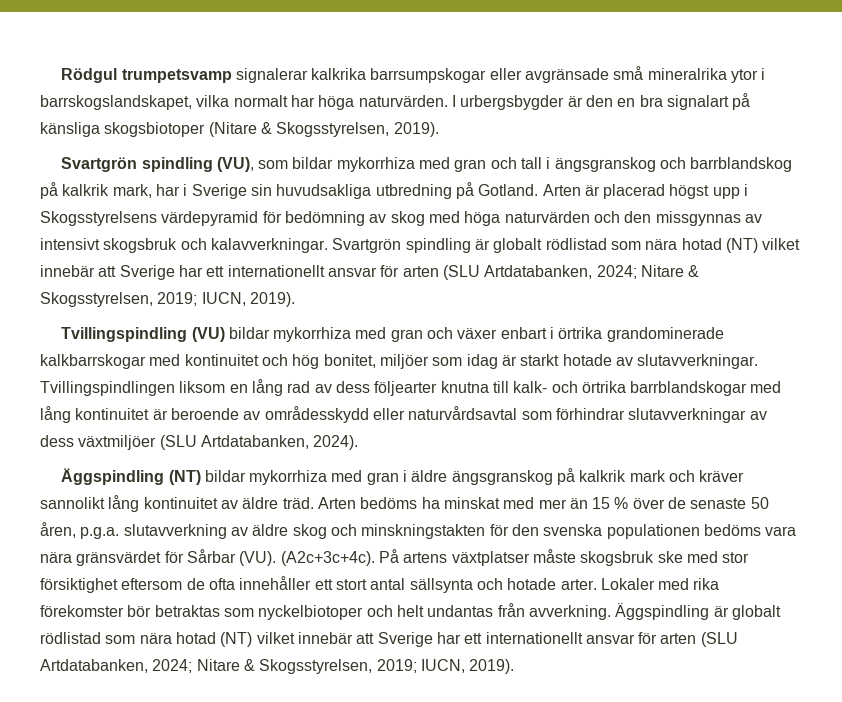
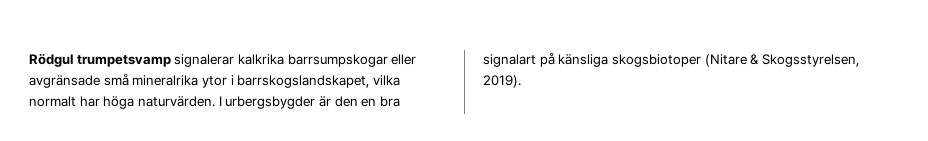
- Svartgrön spindling (VU), som bildar mykorrhiza med gran och tall i ängsgranskog och barrblandskog på kalkrik mark, har i Sverige sin huvudsakliga utbredning på Gotland. Arten är placerad högst upp i Skogsstyrelsens värdepyramid för bedömning av skog med höga naturvärden och den missgynnas av intensivt skogsbruk och kalavverkningar. Svartgrön spindling är globalt rödlistad som nära hotad (NT) vilket innebär att Sverige har ett internationellt ansvar för arten (SLU Artdatabanken, 2024; Nitare & Skogsstyrelsen, 2019; IUCN, 2019).
- Tvillingspindling (VU) bildar mykorrhiza med gran och växer enbart i örtrika grandominerade kalkbarrskogar med kontinuitet och hög bonitet, miljöer som idag är starkt hotade av slutavverkningar. Tvillingspindlingen liksom en lång rad av dess följearter knutna till kalk- och örtrika barrblandskogar med lång kontinuitet är beroende av områdesskydd eller naturvårdsavtal som förhindrar slutavverkningar av dess växtmiljöer (SLU Artdatabanken, 2024).
- Äggspindling (NT) bildar mykorrhiza med gran i äldre ängsgranskog på kalkrik mark och kräver sannolikt lång kontinuitet av äldre träd. Arten bedöms ha minskat med mer än 15 % över de senaste 50 åren, p.g.a. slutavverkning av äldre skog och minskningstakten för den svenska populationen bedöms vara nära gränsvärdet för Sårbar (VU). (A2c+3c+4c). På artens växtplatser måste skogsbruk ske med stor försiktighet eftersom de ofta innehåller ett stort antal sällsynta och hotade arter. Lokaler med rika förekomster bör betraktas som nyckelbiotoper och helt undantas från avverkning. Äggspindling är globalt rödlistad som nära hotad (NT) vilket innebär att Sverige har ett internationellt ansvar för arten (SLU Artdatabanken, 2024; Nitare & Skogsstyrelsen, 2019; IUCN, 2019).

